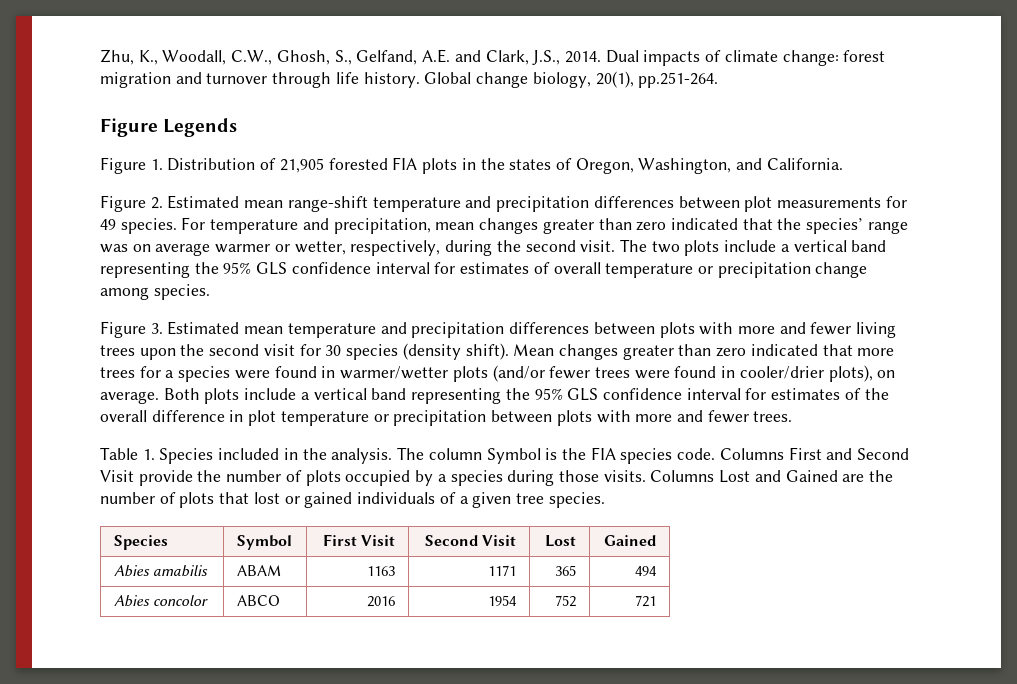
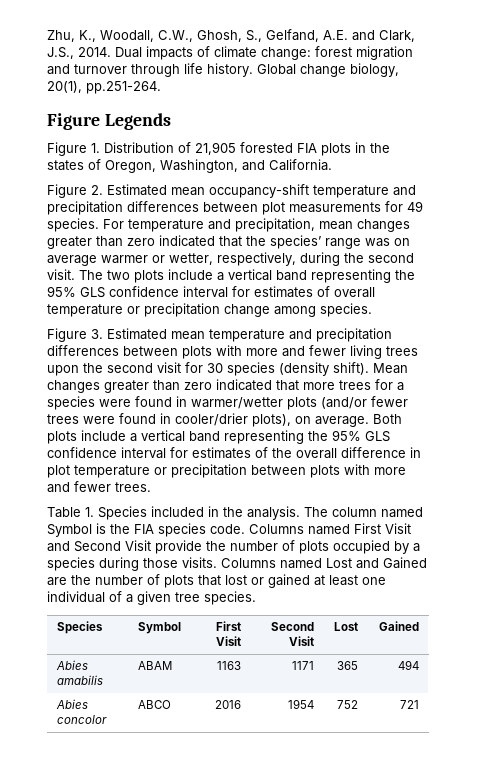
- Figure 2. Estimated mean range-shift temperature and precipitation differences between plot measurements for 49 species.
+ Figure 2. Estimated mean occupancy-shift temperature and precipitation differences between plot measurements for 49 species.
- The column Symbol is the FIA species code.
+ The column named Symbol is the FIA species code.
- Columns First and Second Visit provide the number of plots occupied by a species during those visits.
+ Columns named First Visit and Second Visit provide the number of plots occupied by a species during those visits.
- Columns Lost and Gained are the number of plots that lost or gained individuals of a given tree species.
+ Columns named Lost and Gained are the number of plots that lost or gained at least one individual of a given tree species.

